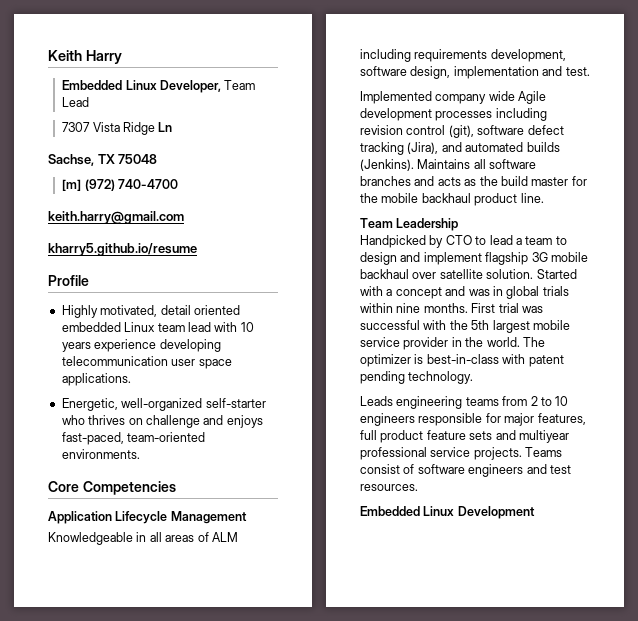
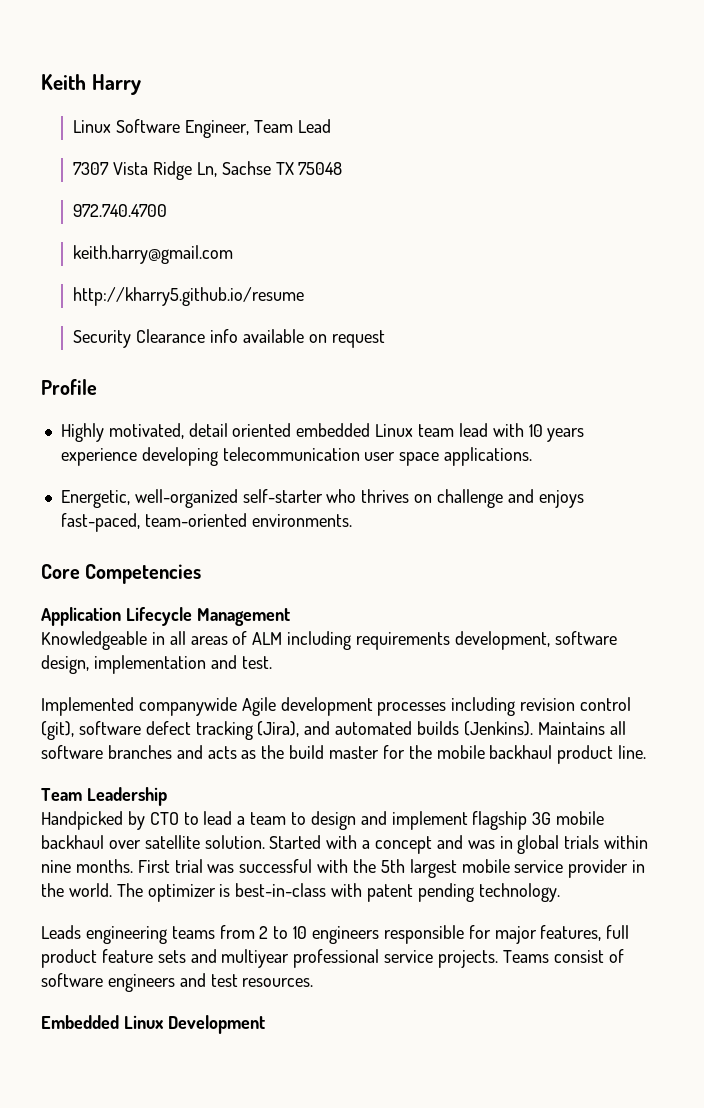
- Embedded Linux Developer, Team Lead
+ Linux Software Engineer, Team Lead
- 7307 Vista Ridge Ln
- Sachse, TX 75048
+ 7307 Vista Ridge Ln, Sachse TX 75048
- [m] (972) 740-4700
+ 972.740.4700
  keith.harry@gmail.com
- kharry5.github.io/resume
+ http://kharry5.github.io/resume
+ Security Clearance info available on request
- Implemented company wide Agile development processes including revision control (git), software defect tracking (Jira), and automated builds (Jenkins).
+ Implemented companywide Agile development processes including revision control (git), software defect tracking (Jira), and automated builds (Jenkins).

